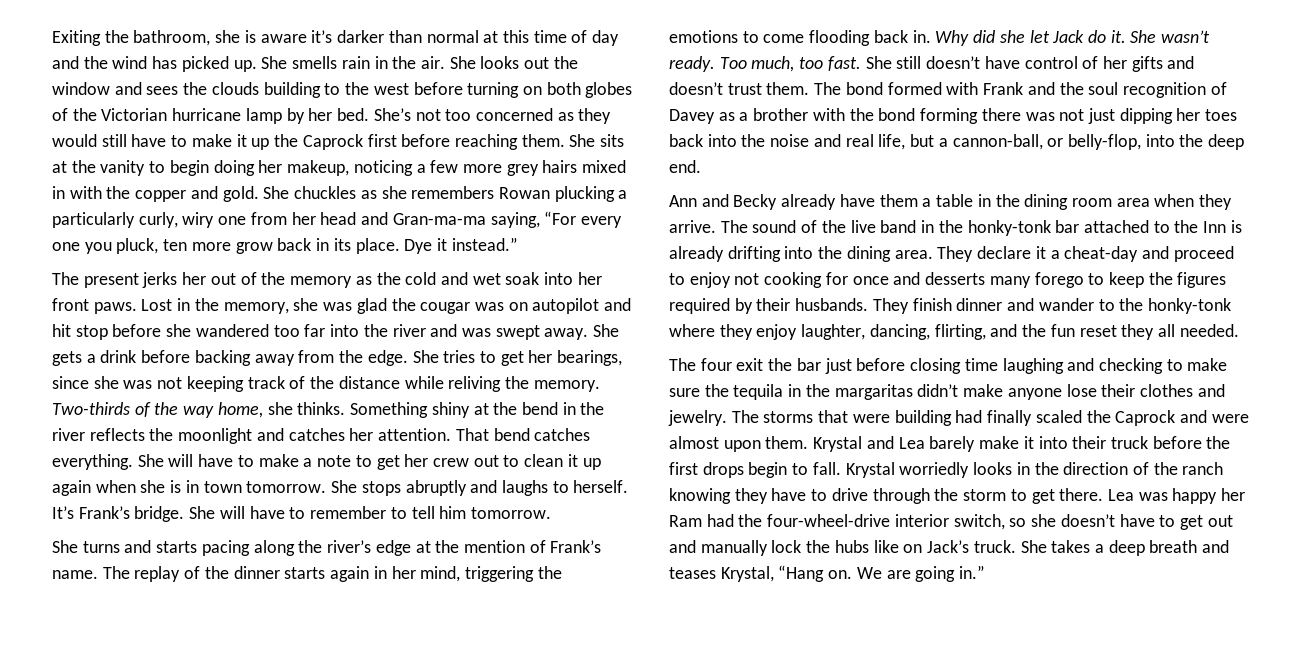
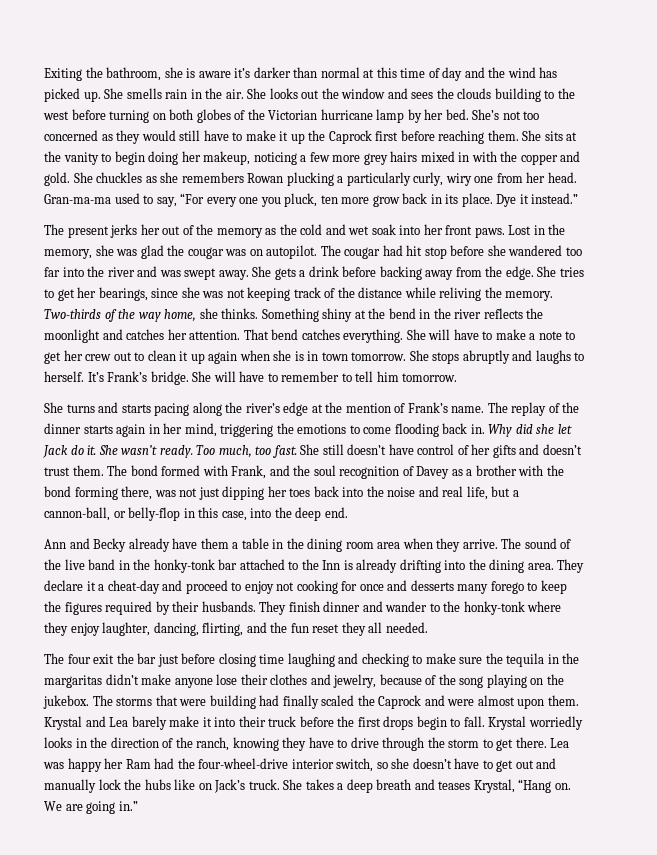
- She chuckles as she remembers Rowan plucking a particularly curly, wiry one from her head and Gran-ma-ma saying, “For every one you pluck, ten more grow back in its place.
+ She chuckles as she remembers Rowan plucking a particularly curly, wiry one from her head. Gran-ma-ma used to say, “For every one you pluck, ten more grow back in its place.
- Lost in the memory, she was glad the cougar was on autopilot and hit stop before she wandered too far into the river and was swept away.
+ Lost in the memory, she was glad the cougar was on autopilot. The cougar had hit stop before she wandered too far into the river and was swept away.
- The bond formed with Frank and the soul recognition of Davey as a brother with the bond forming there was not just dipping her toes back into the noise and real life, but a cannon-ball, or belly-flop, into the deep end.
+ The bond formed with Frank, and the soul recognition of Davey as a brother with the bond forming there, was not just dipping her toes back into the noise and real life, but a cannon-ball, or belly-flop in this case, into the deep end.
- The four exit the bar just before closing time laughing and checking to make sure the tequila in the margaritas didn’t make anyone lose their clothes and jewelry.
+ The four exit the bar just before closing time laughing and checking to make sure the tequila in the margaritas didn’t make anyone lose their clothes and jewelry, because of the song playing on the jukebox.
- Krystal worriedly looks in the direction of the ranch knowing they have to drive through the storm to get there.
+ Krystal worriedly looks in the direction of the ranch, knowing they have to drive through the storm to get there.

